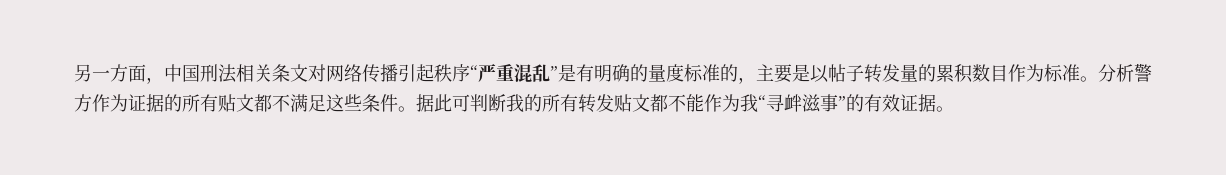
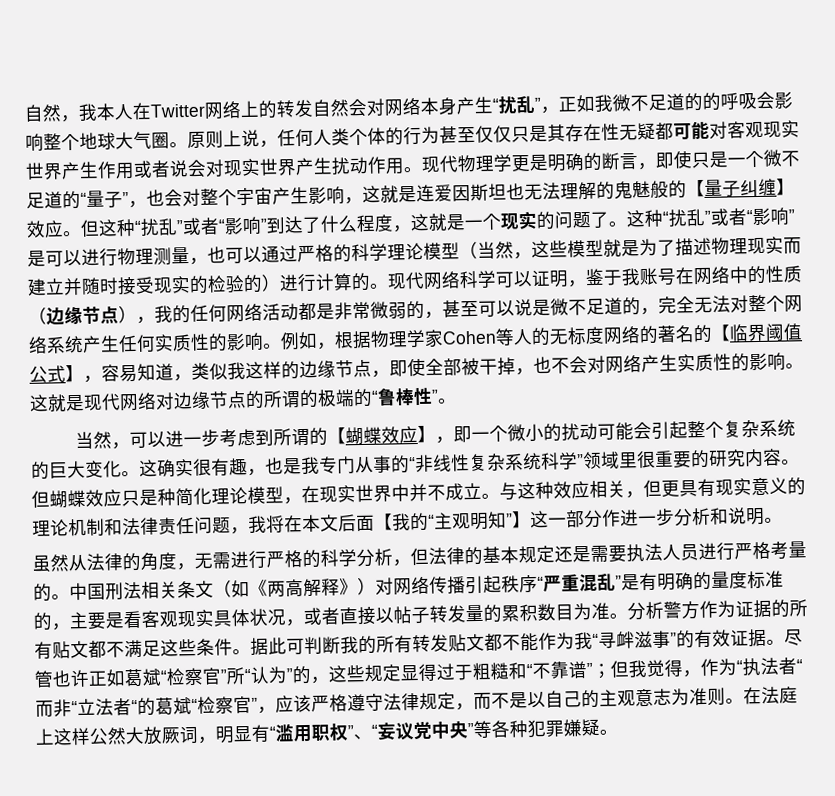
- 另一方面，中国刑法相关条文对网络传播引起秩序“严重混乱”是有明确的量度标准的，主要是以帖子转发量的累积数目作为标准。
+ 自然，我本人在Twitter网络上的转发自然会对网络本身产生“扰乱”，正如我微不足道的的呼吸会影响整个地球大气圈。原则上说，任何人类个体的行为甚至仅仅只是其存在性无疑都可能对客观现实世界产生作用或者说会对现实世界产生扰动作用。现代物理学更是明确的断言，即使只是一个微不足道的“量子”，也会对整个宇宙产生影响，这就是连爱因斯坦也无法理解的鬼魅般的【量子纠缠】效应。但这种“扰乱”或者“影响”到达了什么程度，这就是一个现实的问题了。这种“扰乱”或者“影响”是可以进行物理测量，也可以通过严格的科学理论模型（当然，这些模型就是为了描述物理现实而建立并随时接受现实的检验的）进行计算的。现代网络科学可以证明，鉴于我账号在网络中的性质（边缘节点），我的任何网络活动都是非常微弱的，甚至可以说是微不足道的，完全无法对整个网络系统产生任何实质性的影响。例如，根据物理学家Cohen等人的无标度网络的著名的【临界阈值公式】，容易知道，类似我这样的边缘节点，即使全部被干掉，也不会对网络产生实质性的影响。这就是现代网络对边缘节点的所谓的极端的“鲁棒性”。
+ 当然，可以进一步考虑到所谓的【蝴蝶效应】，即一个微小的扰动可能会引起整个复杂系统的巨大变化。这确实很有趣，也是我专门从事的“非线性复杂系统科学”领域里很重要的研究内容。但蝴蝶效应只是种简化理论模型，在现实世界中并不成立。与这种效应相关，但更具有现实意义的理论机制和法律责任问题，我将在本文后面【我的“主观明知”】这一部分作进一步分析和说明。
+ 虽然从法律的角度，无需进行严格的科学分析，但法律的基本规定还是需要执法人员进行严格考量的。中国刑法相关条文（如《两高解释》）对网络传播引起秩序“严重混乱”是有明确的量度标准的，主要是看客观现实具体状况，或者直接以帖子转发量的累积数目为准。
+ 尽管也许正如葛斌“检察官”所“认为”的，这些规定显得过于粗糙和“不靠谱”；但我觉得，作为“执法者“而非“立法者“的葛斌“检察官”，应该严格遵守法律规定，而不是以自己的主观意志为准则。在法庭上这样公然大放厥词，明显有“滥用职权”、“妄议党中央”等各种犯罪嫌疑。

